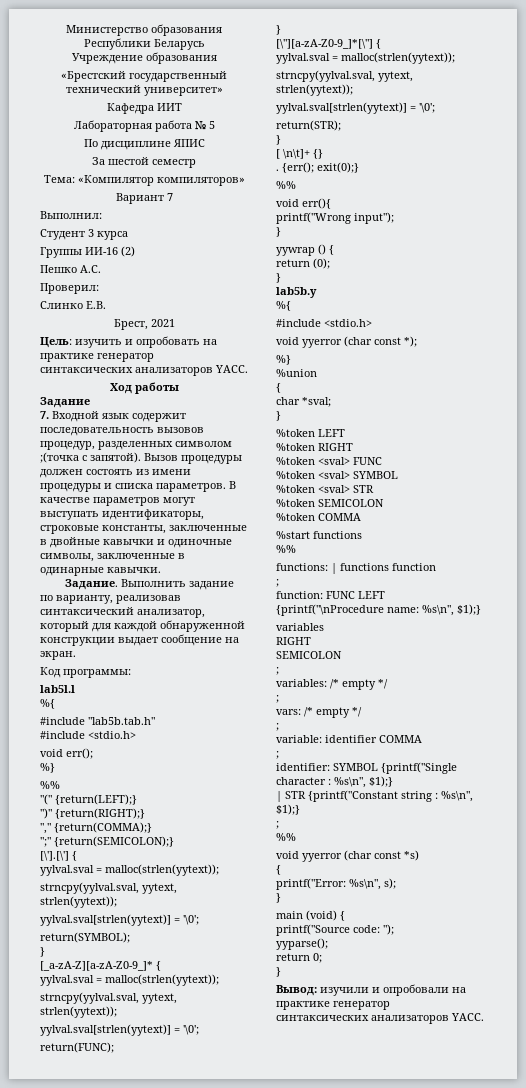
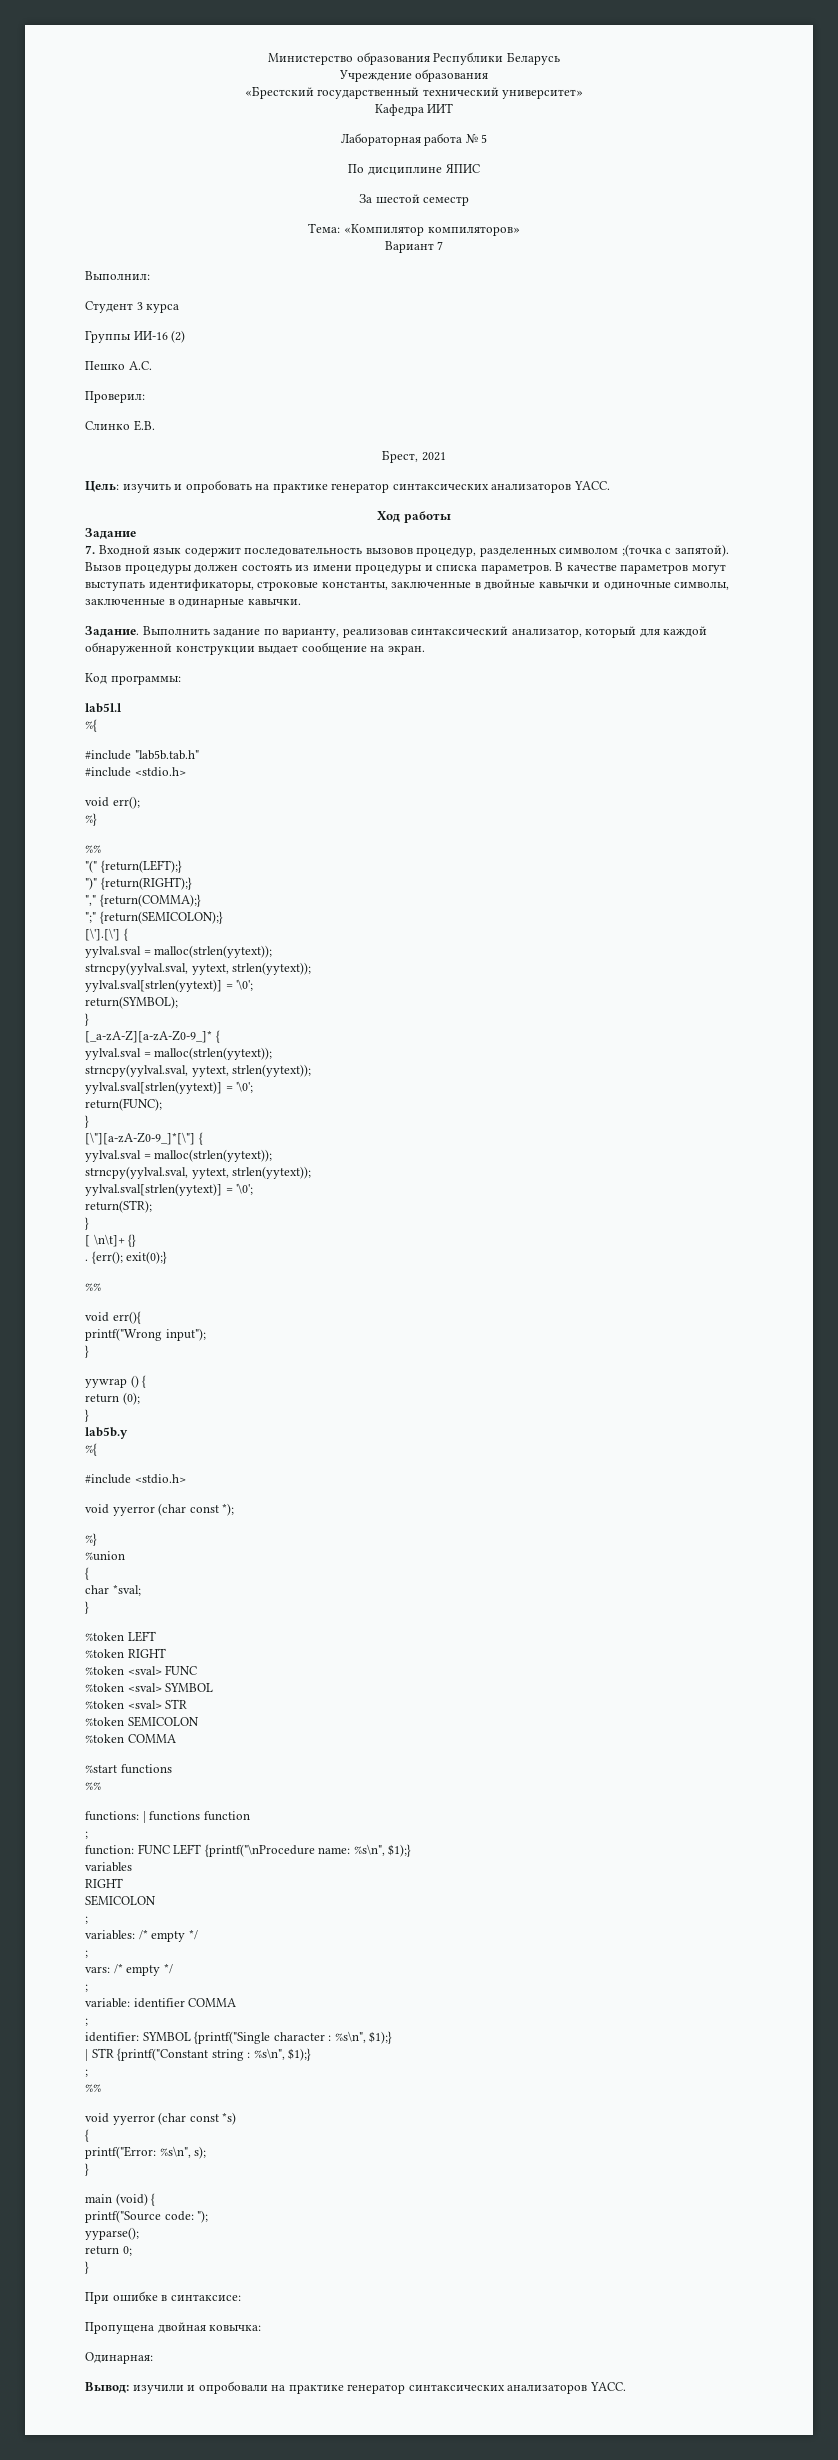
+ При ошибке в синтаксисе:
+ Пропущена двойная ковычка:
+ Одинарная:

